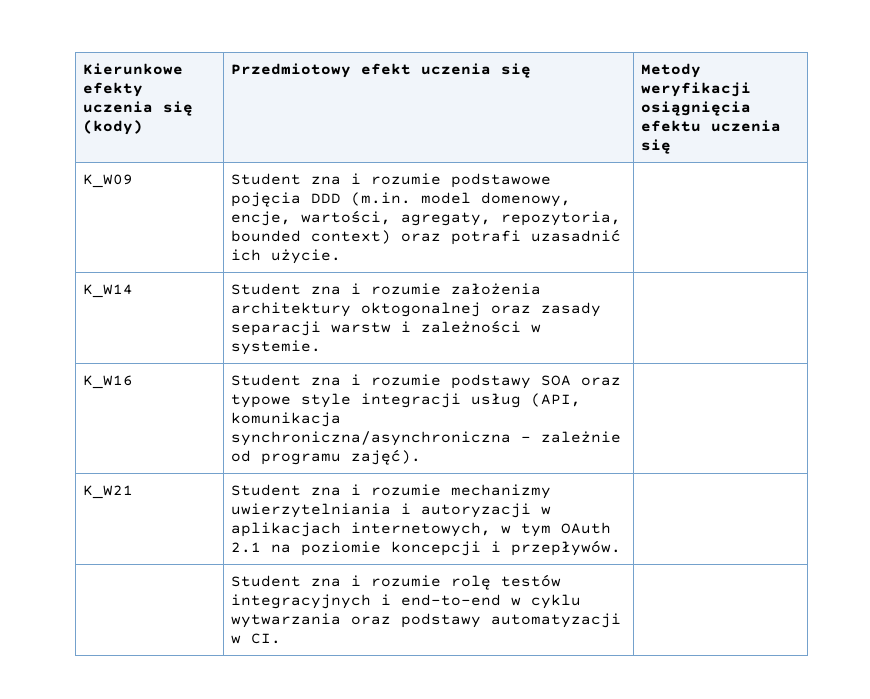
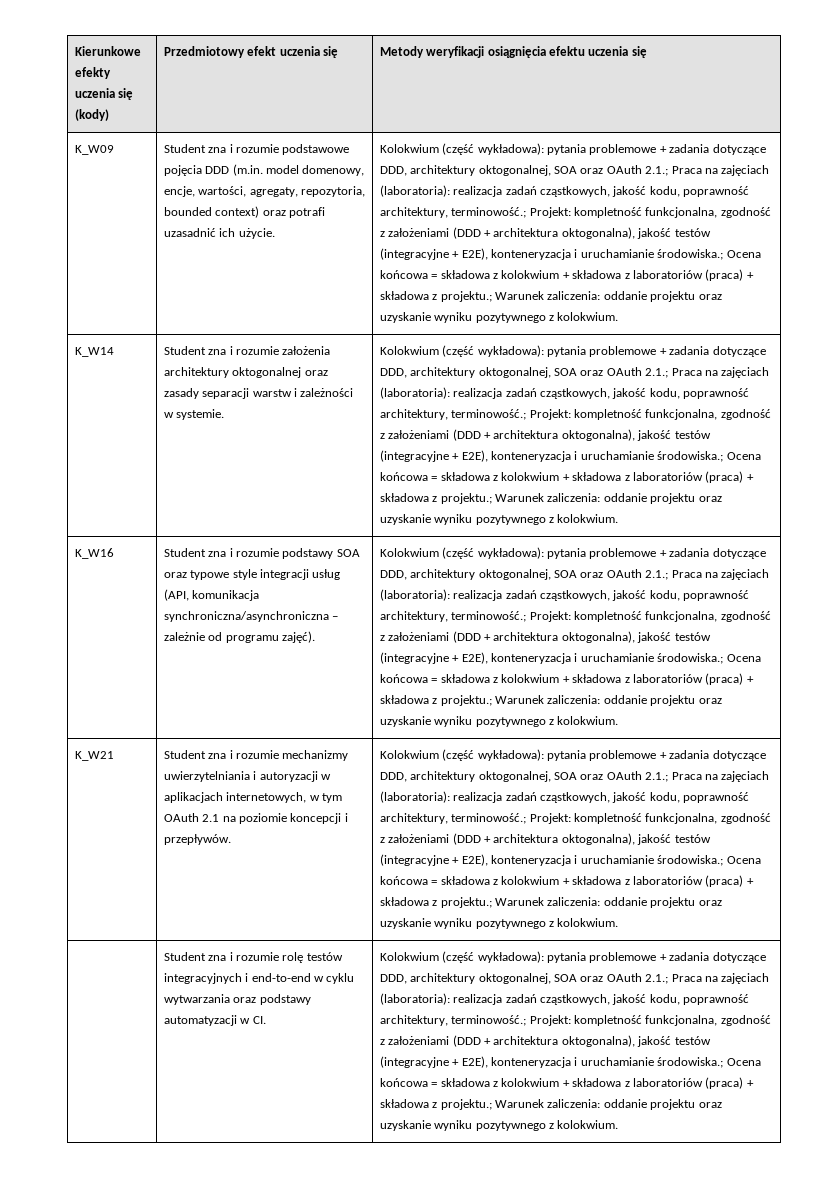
- Student zna i rozumie podstawowe pojęcia DDD (m.in. model domenowy, encje, wartości, agregaty, repozytoria, bounded context) oraz potrafi uzasadnić ich użycie.
+ Student zna i rozumie podstawowe pojęcia DDD (m.in. model domenowy, encje, wartości, agregaty, repozytoria, bounded context) oraz potrafi uzasadnić ich użycie. | Kolokwium (część wykładowa): pytania problemowe + zadania dotyczące DDD, architektury oktogonalnej, SOA oraz OAuth 2.1.; Praca na zajęciach (laboratoria): realizacja zadań cząstkowych, jakość kodu, poprawność architektury, terminowość.; Projekt: kompletność funkcjonalna, zgodność z założeniami (DDD + architektura oktogonalna), jakość testów (integracyjne + E2E), konteneryzacja i uruchamianie środowiska.; Ocena końcowa = składowa z kolokwium + składowa z laboratoriów (praca) + składowa z projektu.; Warunek zaliczenia: oddanie projektu oraz uzyskanie wyniku pozytywnego z kolokwium.
- Student zna i rozumie założenia architektury oktogonalnej oraz zasady separacji warstw i zależności w systemie.
+ Student zna i rozumie założenia architektury oktogonalnej oraz zasady separacji warstw i zależności w systemie. | Kolokwium (część wykładowa): pytania problemowe + zadania dotyczące DDD, architektury oktogonalnej, SOA oraz OAuth 2.1.; Praca na zajęciach (laboratoria): realizacja zadań cząstkowych, jakość kodu, poprawność architektury, terminowość.; Projekt: kompletność funkcjonalna, zgodność z założeniami (DDD + architektura oktogonalna), jakość testów (integracyjne + E2E), konteneryzacja i uruchamianie środowiska.; Ocena końcowa = składowa z kolokwium + składowa z laboratoriów (praca) + składowa z projektu.; Warunek zaliczenia: oddanie projektu oraz uzyskanie wyniku pozytywnego z kolokwium.
- Student zna i rozumie podstawy SOA oraz typowe style integracji usług (API, komunikacja synchroniczna/asynchroniczna – zależnie od programu zajęć).
+ Student zna i rozumie podstawy SOA oraz typowe style integracji usług (API, komunikacja synchroniczna/asynchroniczna – zależnie od programu zajęć). | Kolokwium (część wykładowa): pytania problemowe + zadania dotyczące DDD, architektury oktogonalnej, SOA oraz OAuth 2.1.; Praca na zajęciach (laboratoria): realizacja zadań cząstkowych, jakość kodu, poprawność architektury, terminowość.; Projekt: kompletność funkcjonalna, zgodność z założeniami (DDD + architektura oktogonalna), jakość testów (integracyjne + E2E), konteneryzacja i uruchamianie środowiska.; Ocena końcowa = składowa z kolokwium + składowa z laboratoriów (praca) + składowa z projektu.; Warunek zaliczenia: oddanie projektu oraz uzyskanie wyniku pozytywnego z kolokwium.
- Student zna i rozumie mechanizmy uwierzytelniania i autoryzacji w aplikacjach internetowych, w tym OAuth 2.1 na poziomie koncepcji i przepływów.
+ Student zna i rozumie mechanizmy uwierzytelniania i autoryzacji w aplikacjach internetowych, w tym OAuth 2.1 na poziomie koncepcji i przepływów. | Kolokwium (część wykładowa): pytania problemowe + zadania dotyczące DDD, architektury oktogonalnej, SOA oraz OAuth 2.1.; Praca na zajęciach (laboratoria): realizacja zadań cząstkowych, jakość kodu, poprawność architektury, terminowość.; Projekt: kompletność funkcjonalna, zgodność z założeniami (DDD + architektura oktogonalna), jakość testów (integracyjne + E2E), konteneryzacja i uruchamianie środowiska.; Ocena końcowa = składowa z kolokwium + składowa z laboratoriów (praca) + składowa z projektu.; Warunek zaliczenia: oddanie projektu oraz uzyskanie wyniku pozytywnego z kolokwium.
- Student zna i rozumie rolę testów integracyjnych i end-to-end w cyklu wytwarzania oraz podstawy automatyzacji w CI.
+ Student zna i rozumie rolę testów integracyjnych i end-to-end w cyklu wytwarzania oraz podstawy automatyzacji w CI. | Kolokwium (część wykładowa): pytania problemowe + zadania dotyczące DDD, architektury oktogonalnej, SOA oraz OAuth 2.1.; Praca na zajęciach (laboratoria): realizacja zadań cząstkowych, jakość kodu, poprawność architektury, terminowość.; Projekt: kompletność funkcjonalna, zgodność z założeniami (DDD + architektura oktogonalna), jakość testów (integracyjne + E2E), konteneryzacja i uruchamianie środowiska.; Ocena końcowa = składowa z kolokwium + składowa z laboratoriów (praca) + składowa z projektu.; Warunek zaliczenia: oddanie projektu oraz uzyskanie wyniku pozytywnego z kolokwium.

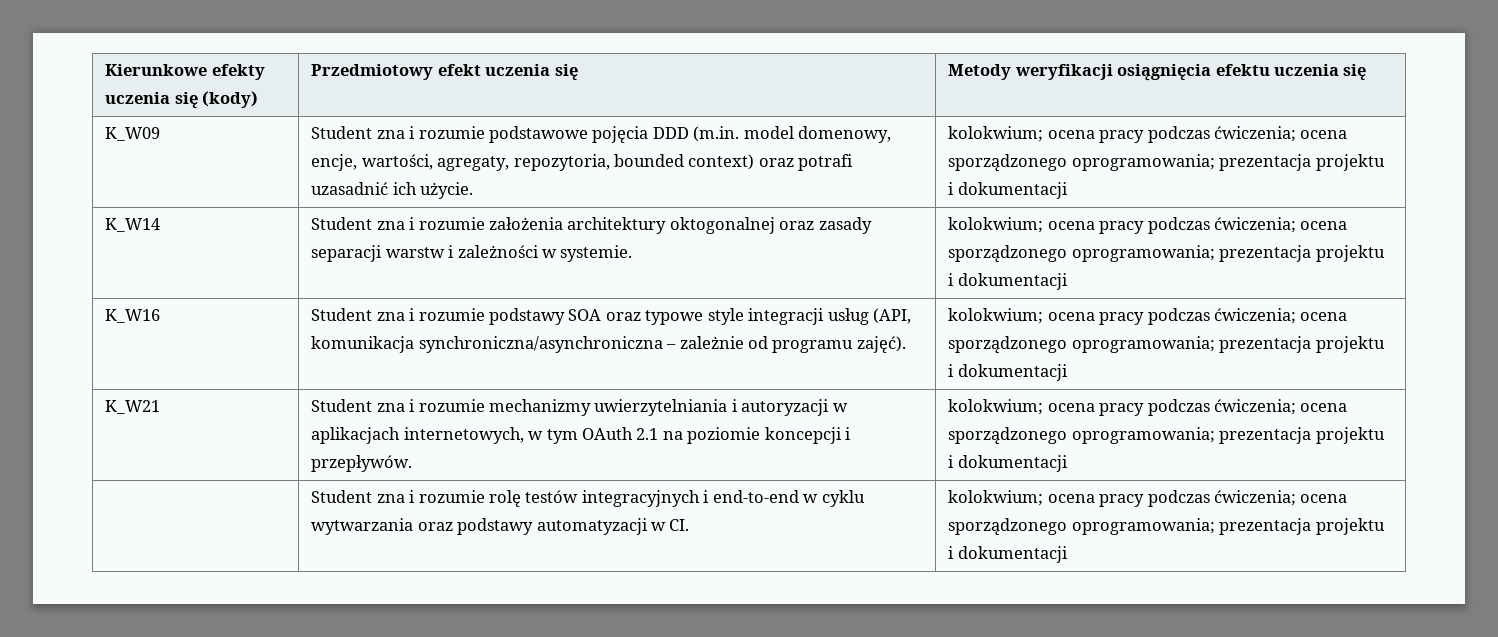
- Student zna i rozumie podstawowe pojęcia DDD (m.in. model domenowy, encje, wartości, agregaty, repozytoria, bounded context) oraz potrafi uzasadnić ich użycie. | Kolokwium (część wykładowa): pytania problemowe + zadania dotyczące DDD, architektury oktogonalnej, SOA oraz OAuth 2.1.; Praca na zajęciach (laboratoria): realizacja zadań cząstkowych, jakość kodu, poprawność architektury, terminowość.; Projekt: kompletność funkcjonalna, zgodność z założeniami (DDD + architektura oktogonalna), jakość testów (integracyjne + E2E), konteneryzacja i uruchamianie środowiska.; Ocena końcowa = składowa z kolokwium + składowa z laboratoriów (praca) + składowa z projektu.; Warunek zaliczenia: oddanie projektu oraz uzyskanie wyniku pozytywnego z kolokwium.
+ Student zna i rozumie podstawowe pojęcia DDD (m.in. model domenowy, encje, wartości, agregaty, repozytoria, bounded context) oraz potrafi uzasadnić ich użycie. | kolokwium; ocena pracy podczas ćwiczenia; ocena sporządzonego oprogramowania; prezentacja projektu i dokumentacji
- Student zna i rozumie założenia architektury oktogonalnej oraz zasady separacji warstw i zależności w systemie. | Kolokwium (część wykładowa): pytania problemowe + zadania dotyczące DDD, architektury oktogonalnej, SOA oraz OAuth 2.1.; Praca na zajęciach (laboratoria): realizacja zadań cząstkowych, jakość kodu, poprawność architektury, terminowość.; Projekt: kompletność funkcjonalna, zgodność z założeniami (DDD + architektura oktogonalna), jakość testów (integracyjne + E2E), konteneryzacja i uruchamianie środowiska.; Ocena końcowa = składowa z kolokwium + składowa z laboratoriów (praca) + składowa z projektu.; Warunek zaliczenia: oddanie projektu oraz uzyskanie wyniku pozytywnego z kolokwium.
+ Student zna i rozumie założenia architektury oktogonalnej oraz zasady separacji warstw i zależności w systemie. | kolokwium; ocena pracy podczas ćwiczenia; ocena sporządzonego oprogramowania; prezentacja projektu i dokumentacji
- Student zna i rozumie podstawy SOA oraz typowe style integracji usług (API, komunikacja synchroniczna/asynchroniczna – zależnie od programu zajęć). | Kolokwium (część wykładowa): pytania problemowe + zadania dotyczące DDD, architektury oktogonalnej, SOA oraz OAuth 2.1.; Praca na zajęciach (laboratoria): realizacja zadań cząstkowych, jakość kodu, poprawność architektury, terminowość.; Projekt: kompletność funkcjonalna, zgodność z założeniami (DDD + architektura oktogonalna), jakość testów (integracyjne + E2E), konteneryzacja i uruchamianie środowiska.; Ocena końcowa = składowa z kolokwium + składowa z laboratoriów (praca) + składowa z projektu.; Warunek zaliczenia: oddanie projektu oraz uzyskanie wyniku pozytywnego z kolokwium.
+ Student zna i rozumie podstawy SOA oraz typowe style integracji usług (API, komunikacja synchroniczna/asynchroniczna – zależnie od programu zajęć). | kolokwium; ocena pracy podczas ćwiczenia; ocena sporządzonego oprogramowania; prezentacja projektu i dokumentacji
- Student zna i rozumie mechanizmy uwierzytelniania i autoryzacji w aplikacjach internetowych, w tym OAuth 2.1 na poziomie koncepcji i przepływów. | Kolokwium (część wykładowa): pytania problemowe + zadania dotyczące DDD, architektury oktogonalnej, SOA oraz OAuth 2.1.; Praca na zajęciach (laboratoria): realizacja zadań cząstkowych, jakość kodu, poprawność architektury, terminowość.; Projekt: kompletność funkcjonalna, zgodność z założeniami (DDD + architektura oktogonalna), jakość testów (integracyjne + E2E), konteneryzacja i uruchamianie środowiska.; Ocena końcowa = składowa z kolokwium + składowa z laboratoriów (praca) + składowa z projektu.; Warunek zaliczenia: oddanie projektu oraz uzyskanie wyniku pozytywnego z kolokwium.
+ Student zna i rozumie mechanizmy uwierzytelniania i autoryzacji w aplikacjach internetowych, w tym OAuth 2.1 na poziomie koncepcji i przepływów. | kolokwium; ocena pracy podczas ćwiczenia; ocena sporządzonego oprogramowania; prezentacja projektu i dokumentacji
- Student zna i rozumie rolę testów integracyjnych i end-to-end w cyklu wytwarzania oraz podstawy automatyzacji w CI. | Kolokwium (część wykładowa): pytania problemowe + zadania dotyczące DDD, architektury oktogonalnej, SOA oraz OAuth 2.1.; Praca na zajęciach (laboratoria): realizacja zadań cząstkowych, jakość kodu, poprawność architektury, terminowość.; Projekt: kompletność funkcjonalna, zgodność z założeniami (DDD + architektura oktogonalna), jakość testów (integracyjne + E2E), konteneryzacja i uruchamianie środowiska.; Ocena końcowa = składowa z kolokwium + składowa z laboratoriów (praca) + składowa z projektu.; Warunek zaliczenia: oddanie projektu oraz uzyskanie wyniku pozytywnego z kolokwium.
+ Student zna i rozumie rolę testów integracyjnych i end-to-end w cyklu wytwarzania oraz podstawy automatyzacji w CI. | kolokwium; ocena pracy podczas ćwiczenia; ocena sporządzonego oprogramowania; prezentacja projektu i dokumentacji

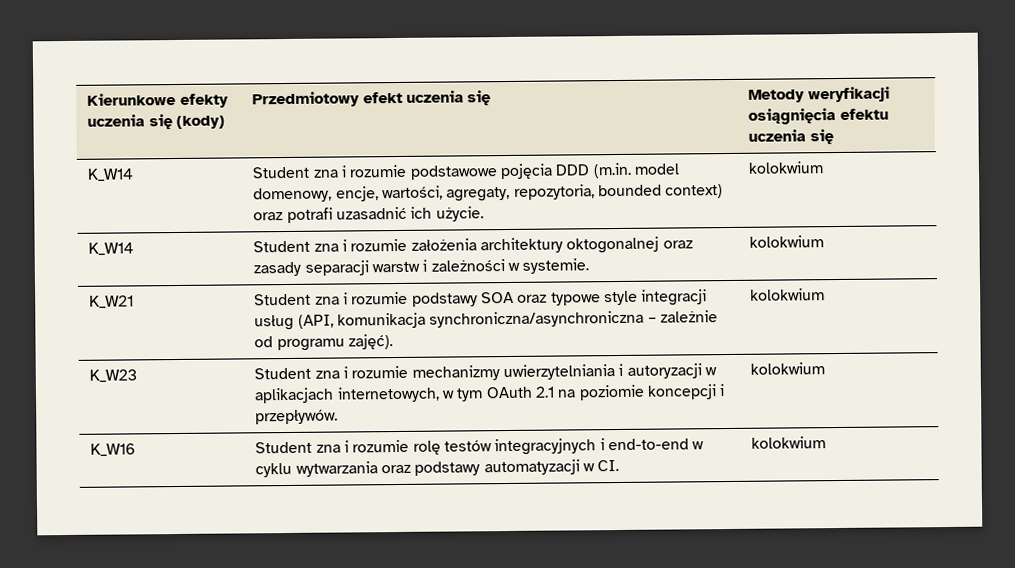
- K_W09 | Student zna i rozumie podstawowe pojęcia DDD (m.in. model domenowy, encje, wartości, agregaty, repozytoria, bounded context) oraz potrafi uzasadnić ich użycie. | kolokwium; ocena pracy podczas ćwiczenia; ocena sporządzonego oprogramowania; prezentacja projektu i dokumentacji
+ K_W14 | Student zna i rozumie podstawowe pojęcia DDD (m.in. model domenowy, encje, wartości, agregaty, repozytoria, bounded context) oraz potrafi uzasadnić ich użycie. | kolokwium
- K_W14 | Student zna i rozumie założenia architektury oktogonalnej oraz zasady separacji warstw i zależności w systemie. | kolokwium; ocena pracy podczas ćwiczenia; ocena sporządzonego oprogramowania; prezentacja projektu i dokumentacji
- K_W16 | Student zna i rozumie podstawy SOA oraz typowe style integracji usług (API, komunikacja synchroniczna/asynchroniczna – zależnie od programu zajęć). | kolokwium; ocena pracy podczas ćwiczenia; ocena sporządzonego oprogramowania; prezentacja projektu i dokumentacji
- K_W21 | Student zna i rozumie mechanizmy uwierzytelniania i autoryzacji w aplikacjach internetowych, w tym OAuth 2.1 na poziomie koncepcji i przepływów. | kolokwium; ocena pracy podczas ćwiczenia; ocena sporządzonego oprogramowania; prezentacja projektu i dokumentacji
- | Student zna i rozumie rolę testów integracyjnych i end-to-end w cyklu wytwarzania oraz podstawy automatyzacji w CI. | kolokwium; ocena pracy podczas ćwiczenia; ocena sporządzonego oprogramowania; prezentacja projektu i dokumentacji
+ K_W14 | Student zna i rozumie założenia architektury oktogonalnej oraz zasady separacji warstw i zależności w systemie. | kolokwium
+ K_W21 | Student zna i rozumie podstawy SOA oraz typowe style integracji usług (API, komunikacja synchroniczna/asynchroniczna – zależnie od programu zajęć). | kolokwium
+ K_W23 | Student zna i rozumie mechanizmy uwierzytelniania i autoryzacji w aplikacjach internetowych, w tym OAuth 2.1 na poziomie koncepcji i przepływów. | kolokwium
+ K_W16 | Student zna i rozumie rolę testów integracyjnych i end-to-end w cyklu wytwarzania oraz podstawy automatyzacji w CI. | kolokwium

